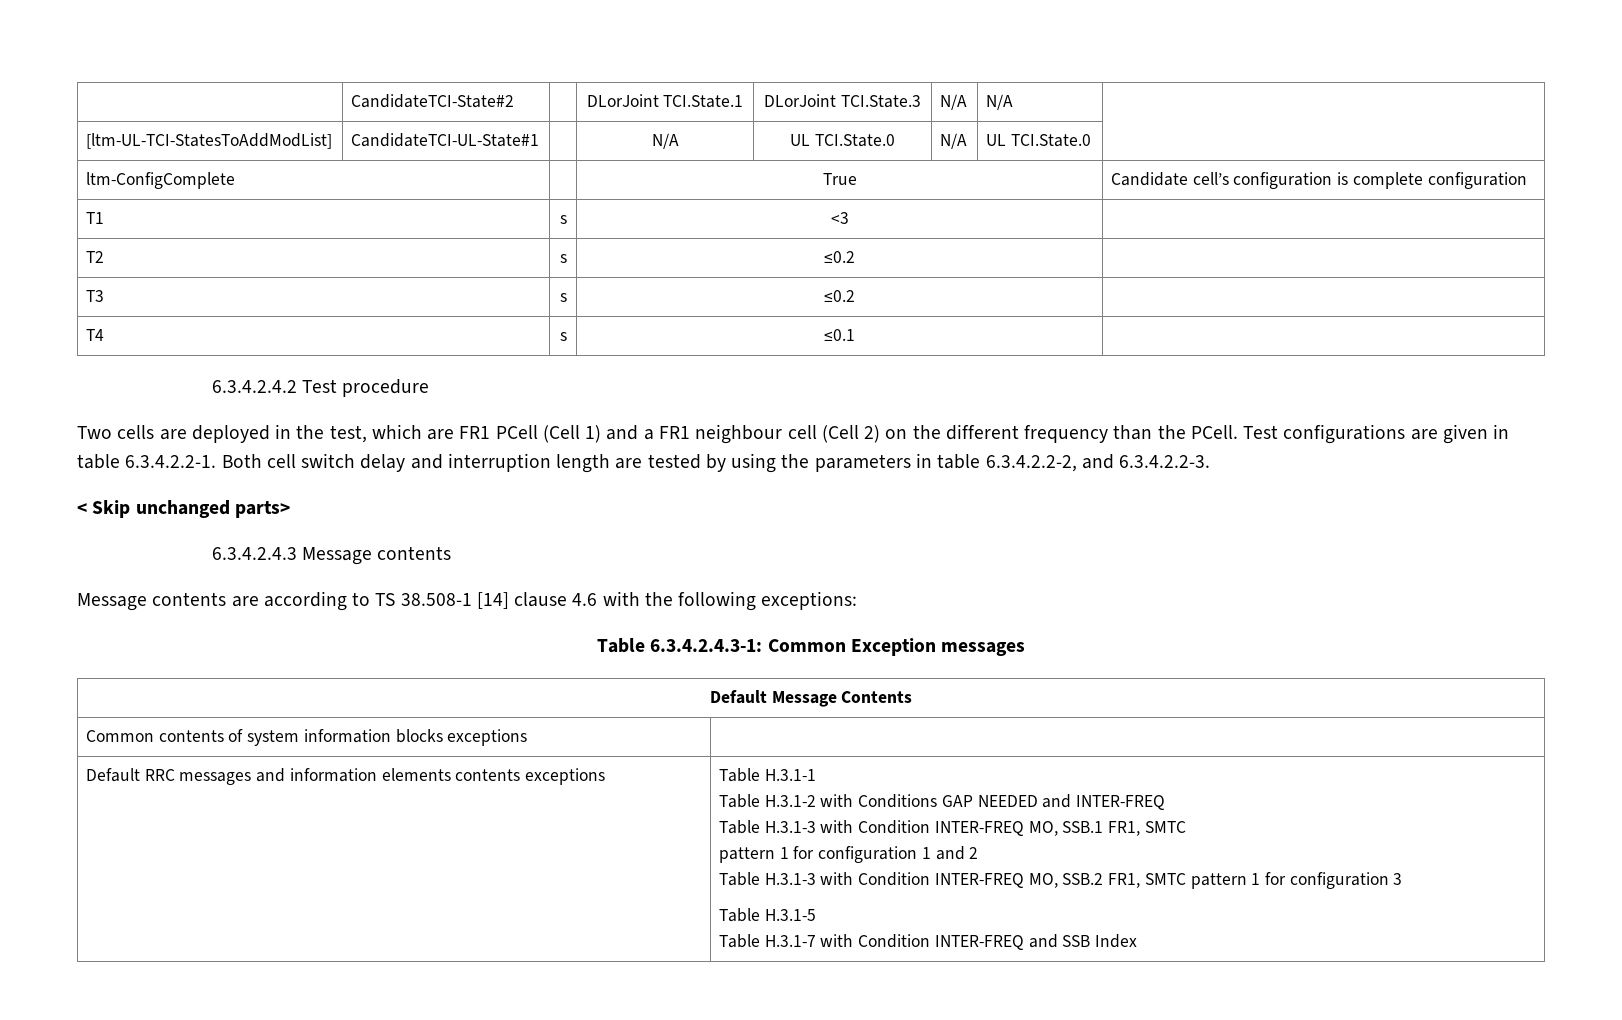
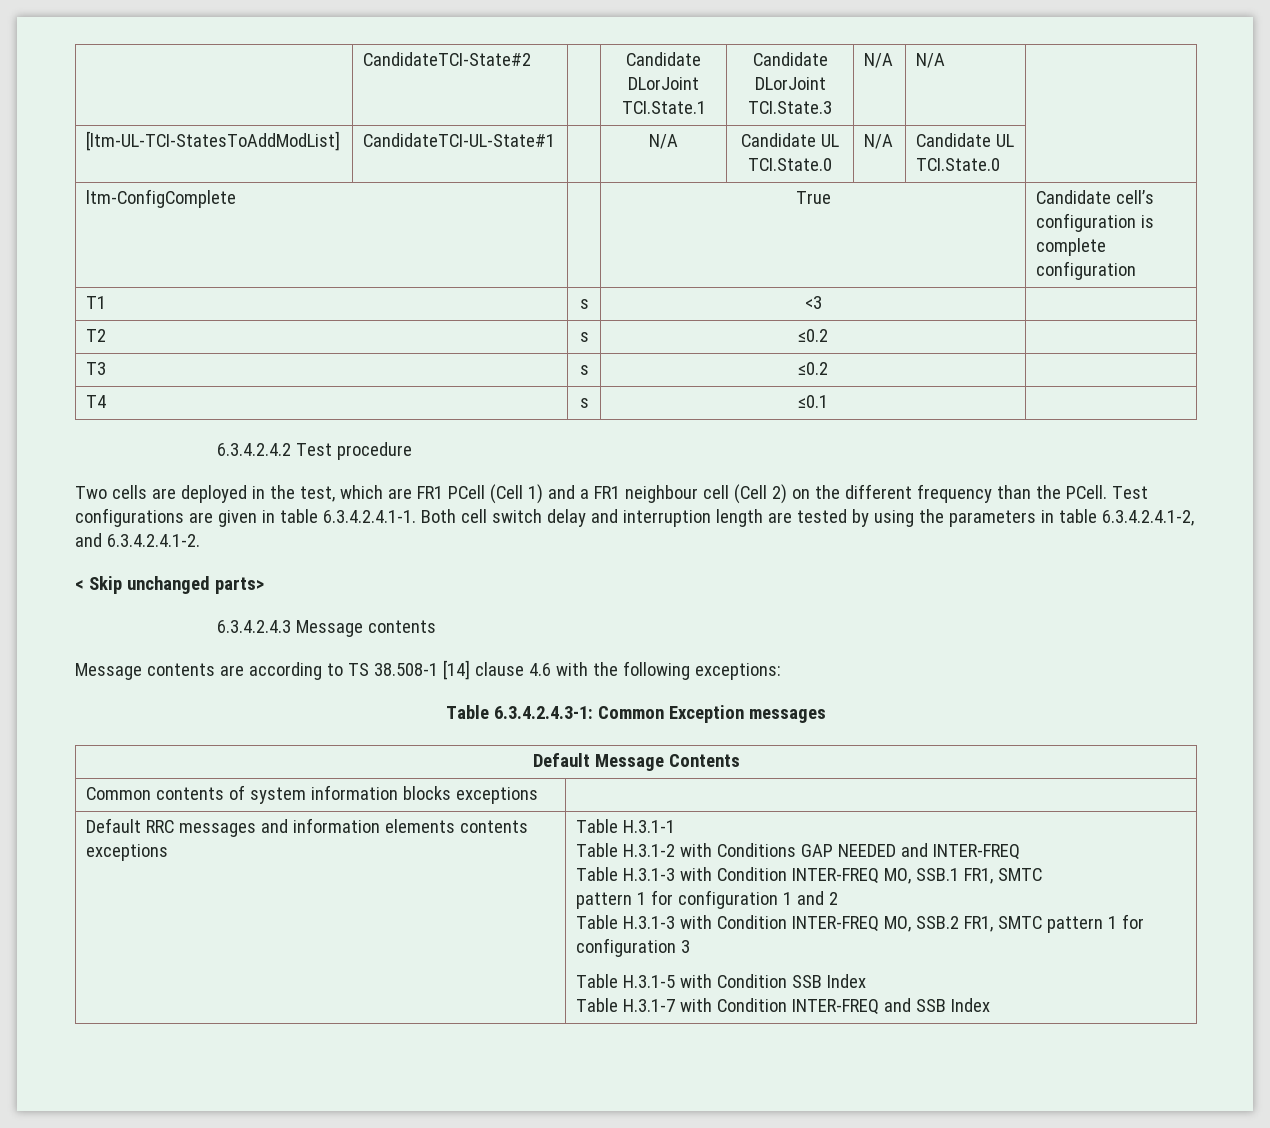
- | CandidateTCI-State#2 | | DLorJoint TCI.State.1 | DLorJoint TCI.State.3 | N/A | N/A |
+ | CandidateTCI-State#2 | | Candidate DLorJoint TCI.State.1 | Candidate DLorJoint TCI.State.3 | N/A | N/A |
- [ltm-UL-TCI-StatesToAddModList] | CandidateTCI-UL-State#1 | | N/A | UL TCI.State.0 | N/A | UL TCI.State.0 |
+ [ltm-UL-TCI-StatesToAddModList] | CandidateTCI-UL-State#1 | | N/A | Candidate UL TCI.State.0 | N/A | Candidate UL TCI.State.0 |
- Test configurations are given in table 6.3.4.2.2-1. Both cell switch delay and interruption length are tested by using the parameters in table 6.3.4.2.2-2, and 6.3.4.2.2-3.
+ Test configurations are given in table 6.3.4.2.4.1-1. Both cell switch delay and interruption length are tested by using the parameters in table 6.3.4.2.4.1-2, and 6.3.4.2.4.1-2.
- Table H.3.1-5
+ Table H.3.1-5 with Condition SSB Index

